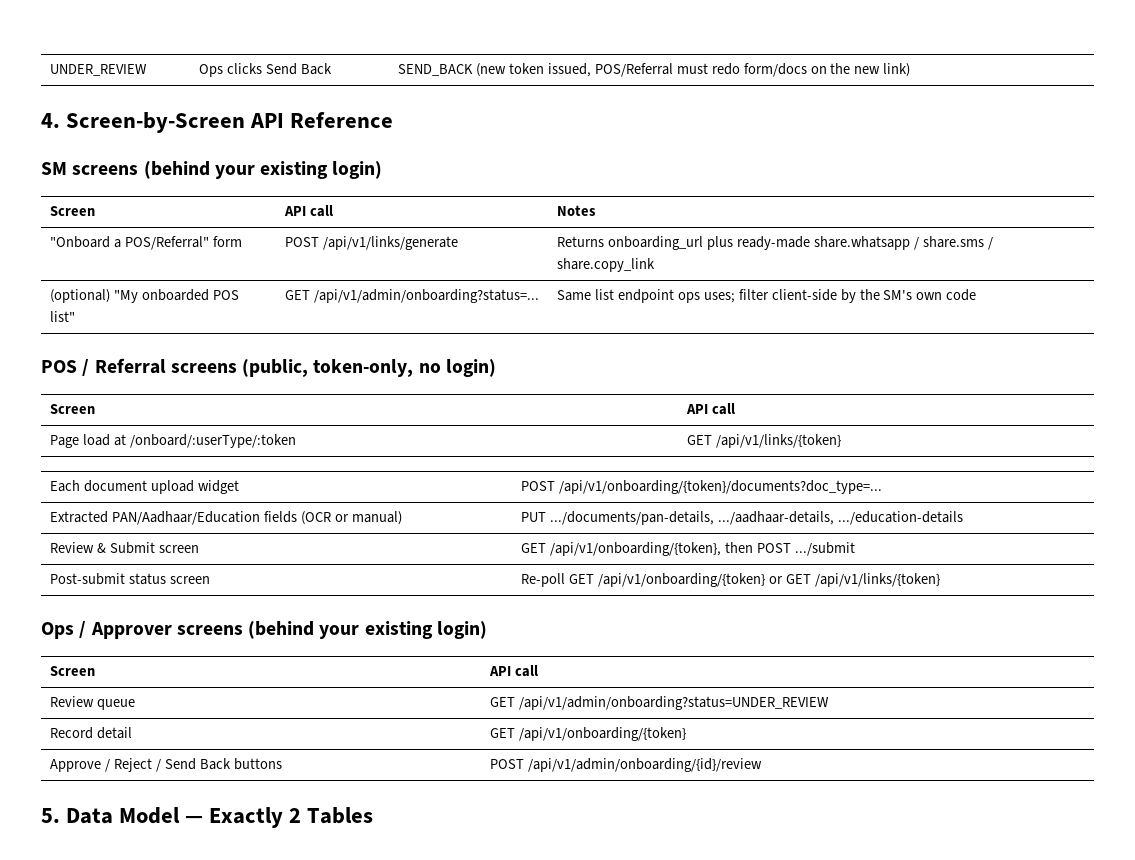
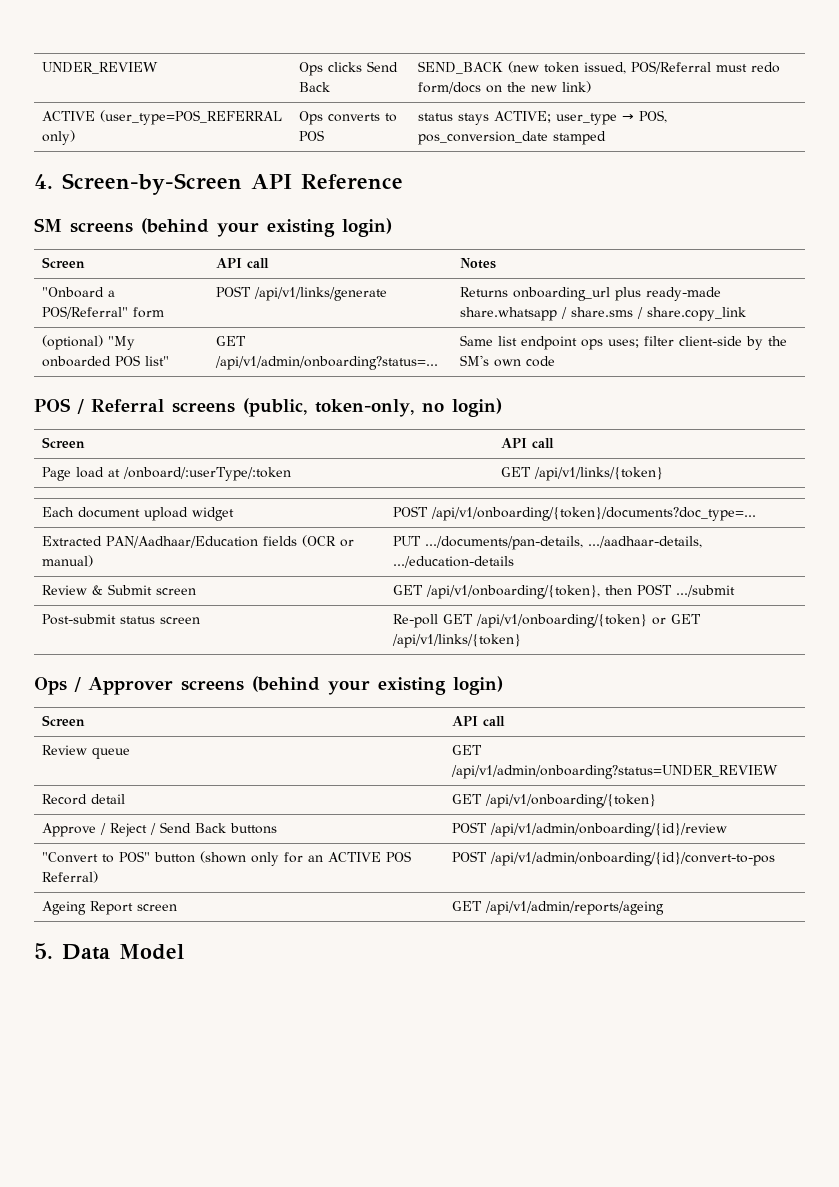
+ ACTIVE (user_type=POS_REFERRAL only) | Ops converts to POS | status stays ACTIVE; user_type → POS, pos_conversion_date stamped
+ "Convert to POS" button (shown only for an ACTIVE POS Referral) | POST /api/v1/admin/onboarding/{id}/convert-to-pos
+ Ageing Report screen | GET /api/v1/admin/reports/ageing
- 5. Data Model — Exactly 2 Tables
+ 5. Data Model

